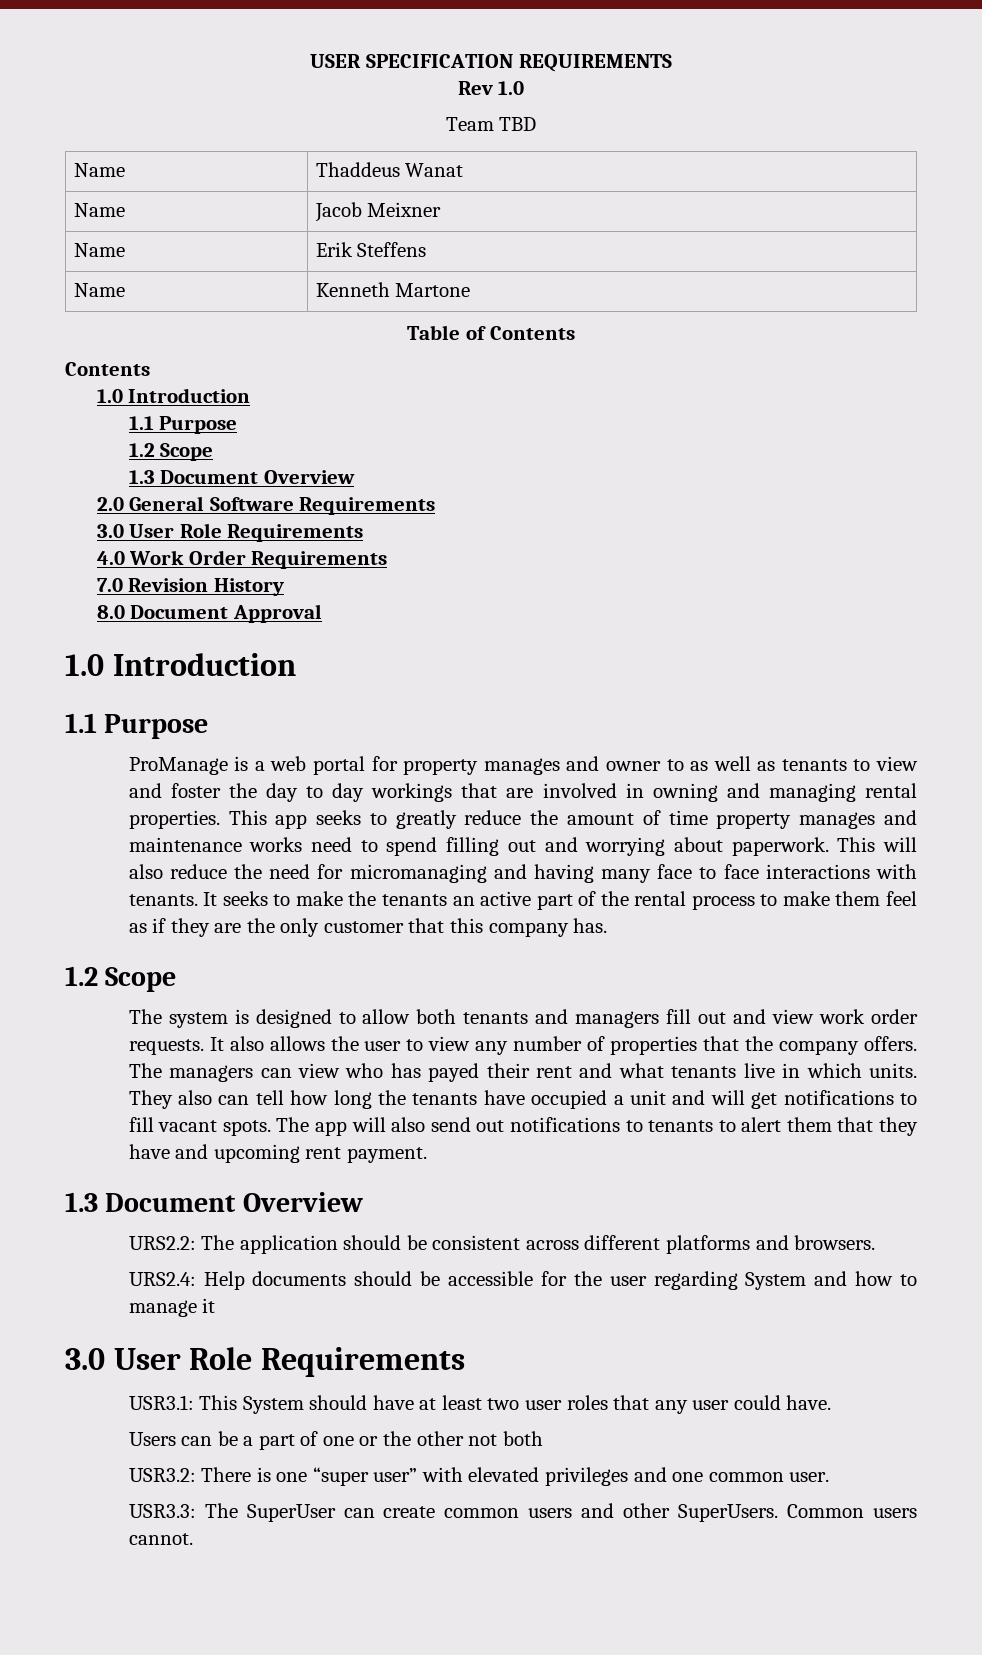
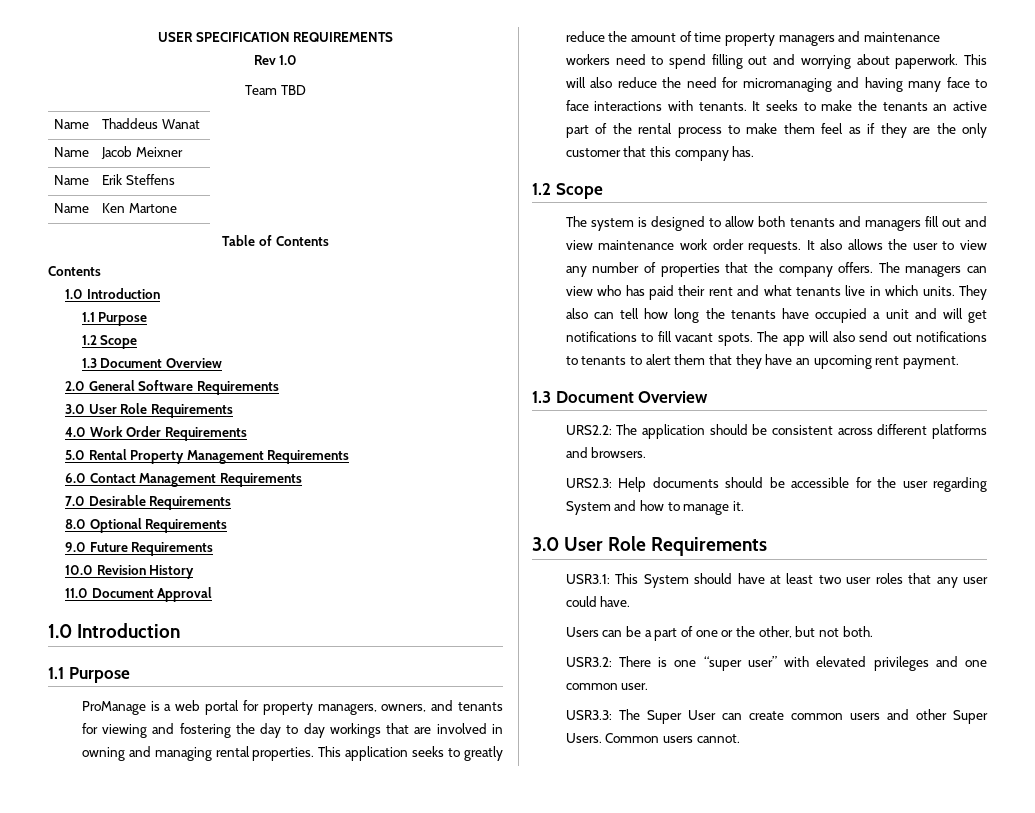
- Name | Kenneth Martone
+ Name | Ken Martone
- 7.0 Revision History
+ 5.0 Rental Property Management Requirements
+ 6.0 Contact Management Requirements
+ 7.0 Desirable Requirements
+ 8.0 Optional Requirements
+ 9.0 Future Requirements
+ 10.0 Revision History
- 8.0 Document Approval
+ 11.0 Document Approval
- ProManage is a web portal for property manages and owner to as well as tenants to view and foster the day to day workings that are involved in owning and managing rental properties.
+ ProManage is a web portal for property managers, owners, and tenants for viewing and fostering the day to day workings that are involved in owning and managing rental properties.
- This app seeks to greatly reduce the amount of time property manages and maintenance works need to spend filling out and worrying about paperwork.
+ This application seeks to greatly reduce the amount of time property managers and maintenance workers need to spend filling out and worrying about paperwork.
- The system is designed to allow both tenants and managers fill out and view work order requests.
+ The system is designed to allow both tenants and managers fill out and view maintenance work order requests.
- The managers can view who has payed their rent and what tenants live in which units.
+ The managers can view who has paid their rent and what tenants live in which units.
- The app will also send out notifications to tenants to alert them that they have and upcoming rent payment.
+ The app will also send out notifications to tenants to alert them that they have an upcoming rent payment.
- URS2.4: Help documents should be accessible for the user regarding System and how to manage it
+ URS2.3: Help documents should be accessible for the user regarding System and how to manage it.
- Users can be a part of one or the other not both
+ Users can be a part of one or the other, but not both.
- USR3.3: The SuperUser can create common users and other SuperUsers.
+ USR3.3: The Super User can create common users and other Super Users.

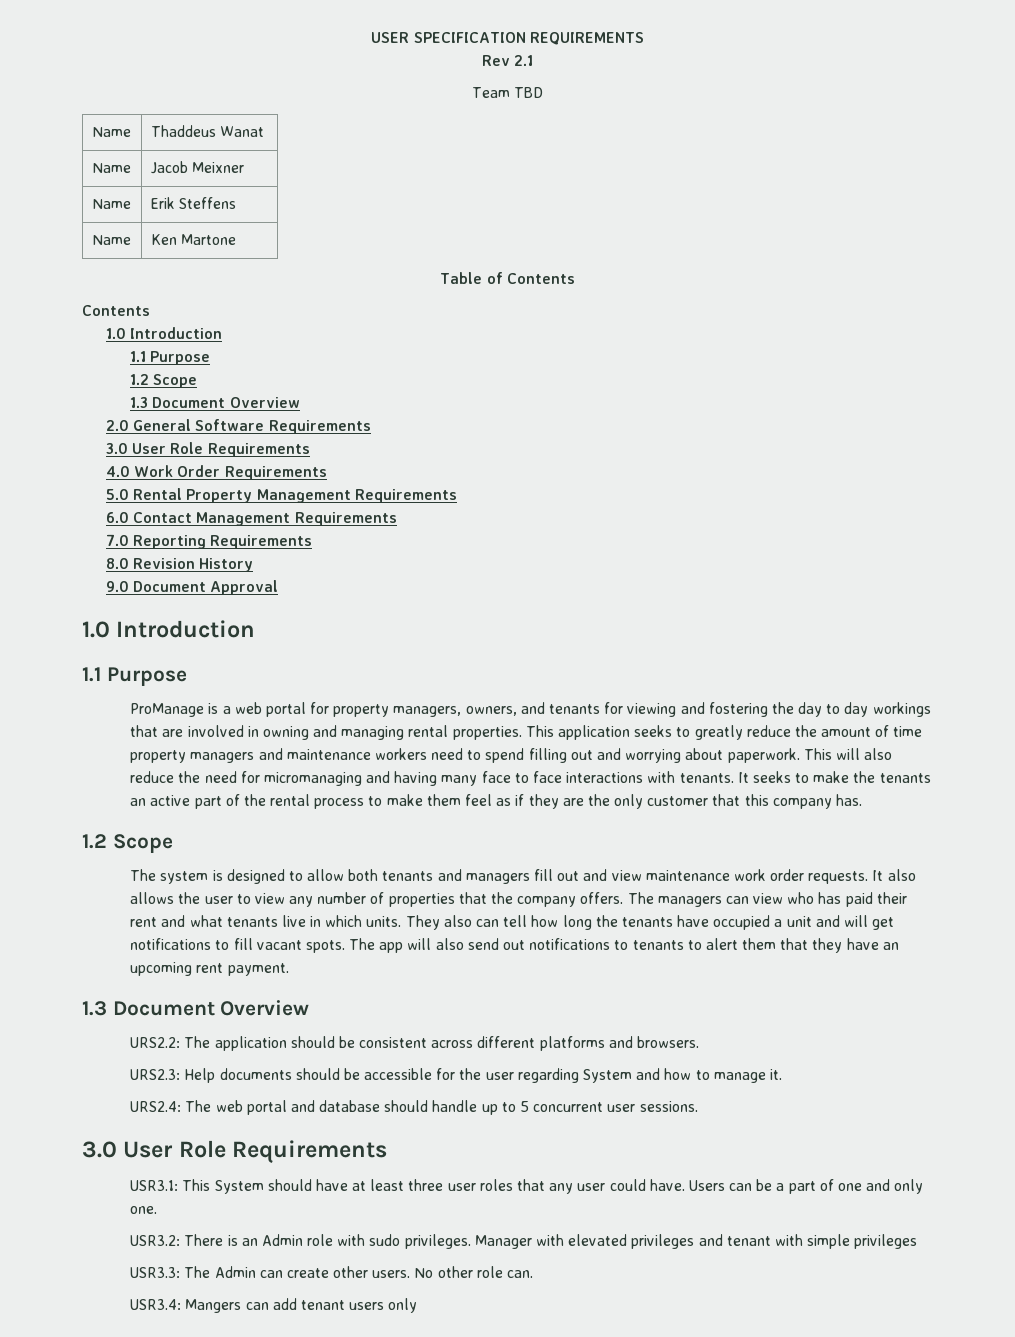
- Rev 1.0
+ Rev 2.1
- 7.0 Desirable Requirements
+ 7.0 Reporting Requirements
- 8.0 Optional Requirements
- 9.0 Future Requirements
- 10.0 Revision History
+ 8.0 Revision History
- 11.0 Document Approval
+ 9.0 Document Approval
+ URS2.4: The web portal and database should handle up to 5 concurrent user sessions.
- USR3.1: This System should have at least two user roles that any user could have.
- Users can be a part of one or the other, but not both.
- USR3.2: There is one “super user” with elevated privileges and one common user.
- USR3.3: The Super User can create common users and other Super Users. Common users cannot.
+ USR3.1: This System should have at least three user roles that any user could have. Users can be a part of one and only one.
+ USR3.2: There is an Admin role with sudo privileges. Manager with elevated privileges and tenant with simple privileges
+ USR3.3: The Admin can create other users. No other role can.
+ USR3.4: Mangers can add tenant users only

